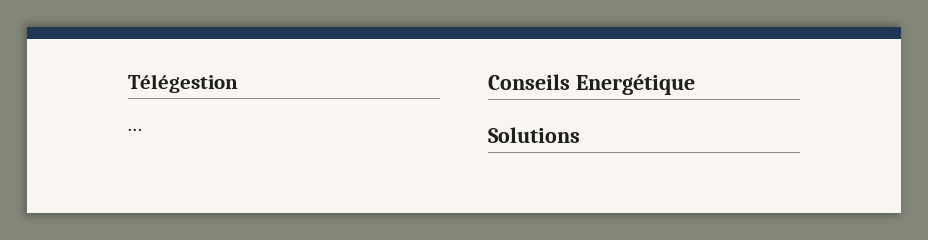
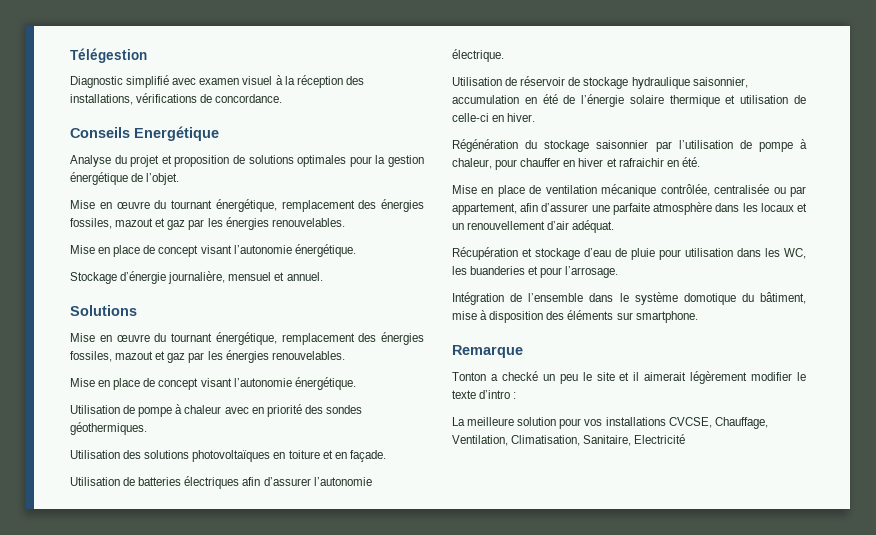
- …
+ Diagnostic simplifié avec examen visuel à la réception des installations, vérifications de concordance.
  Conseils Energétique
+ Analyse du projet et proposition de solutions optimales pour la gestion énergétique de l’objet.
+ Mise en œuvre du tournant énergétique, remplacement des énergies fossiles, mazout et gaz par les énergies renouvelables.
+ Mise en place de concept visant l’autonomie énergétique.
+ Stockage d’énergie journalière, mensuel et annuel.
  Solutions
+ Mise en œuvre du tournant énergétique, remplacement des énergies fossiles, mazout et gaz par les énergies renouvelables.
+ Mise en place de concept visant l’autonomie énergétique.
+ Utilisation de pompe à chaleur avec en priorité des sondes géothermiques.
+ Utilisation des solutions photovoltaïques en toiture et en façade.
+ Utilisation de batteries électriques afin d’assurer l’autonomie électrique.
+ Utilisation de réservoir de stockage hydraulique saisonnier, accumulation en été de l’énergie solaire thermique et utilisation de celle-ci en hiver.
+ Régénération du stockage saisonnier par l’utilisation de pompe à chaleur, pour chauffer en hiver et rafraichir en été.
+ Mise en place de ventilation mécanique contrôlée, centralisée ou par appartement, afin d’assurer une parfaite atmosphère dans les locaux et un renouvellement d’air adéquat.
+ Récupération et stockage d’eau de pluie pour utilisation dans les WC, les buanderies et pour l’arrosage.
+ Intégration de l’ensemble dans le système domotique du bâtiment, mise à disposition des éléments sur smartphone.
+ Remarque
+ Tonton a checké un peu le site et il aimerait légèrement modifier le texte d’intro :
+ La meilleure solution pour vos installations CVCSE, Chauffage, Ventilation, Climatisation, Sanitaire, Electricité

